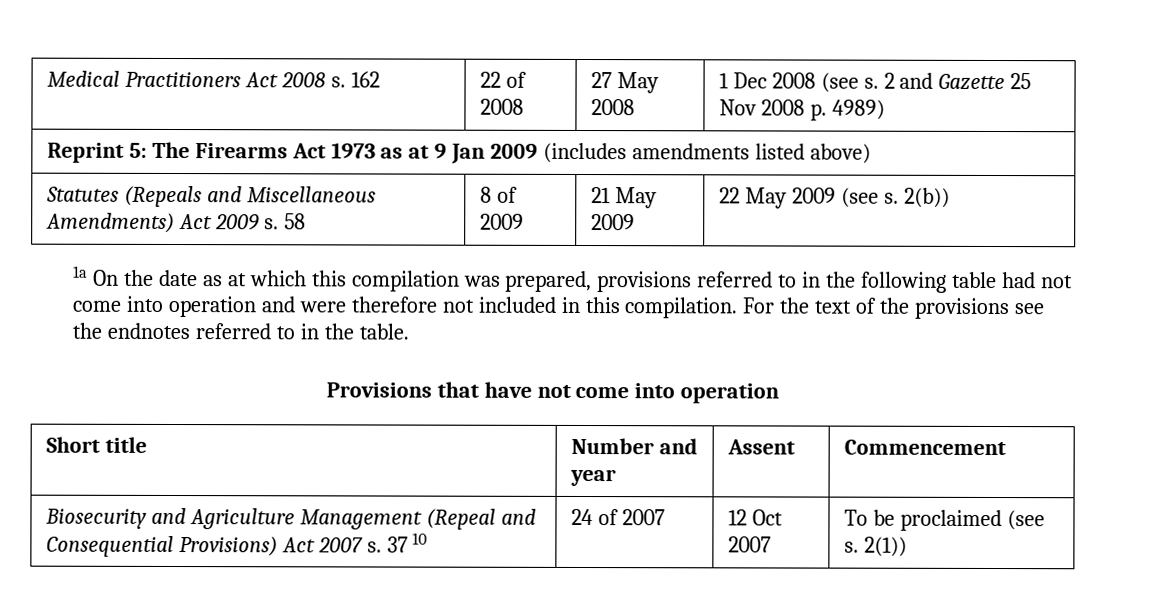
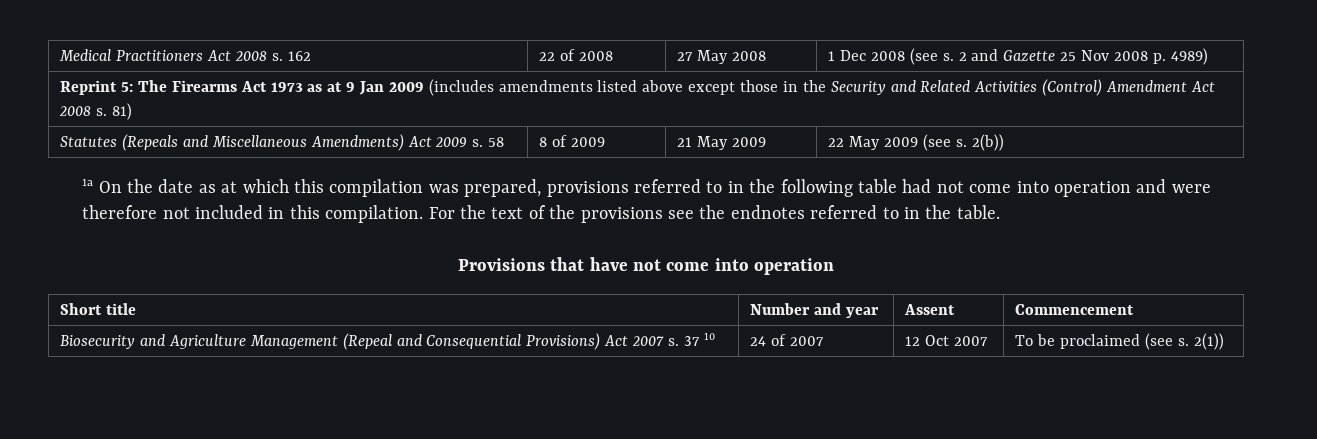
- Reprint 5: The Firearms Act 1973 as at 9 Jan 2009 (includes amendments listed above)
+ Reprint 5: The Firearms Act 1973 as at 9 Jan 2009 (includes amendments listed above except those in the Security and Related Activities (Control) Amendment Act 2008 s. 81)

